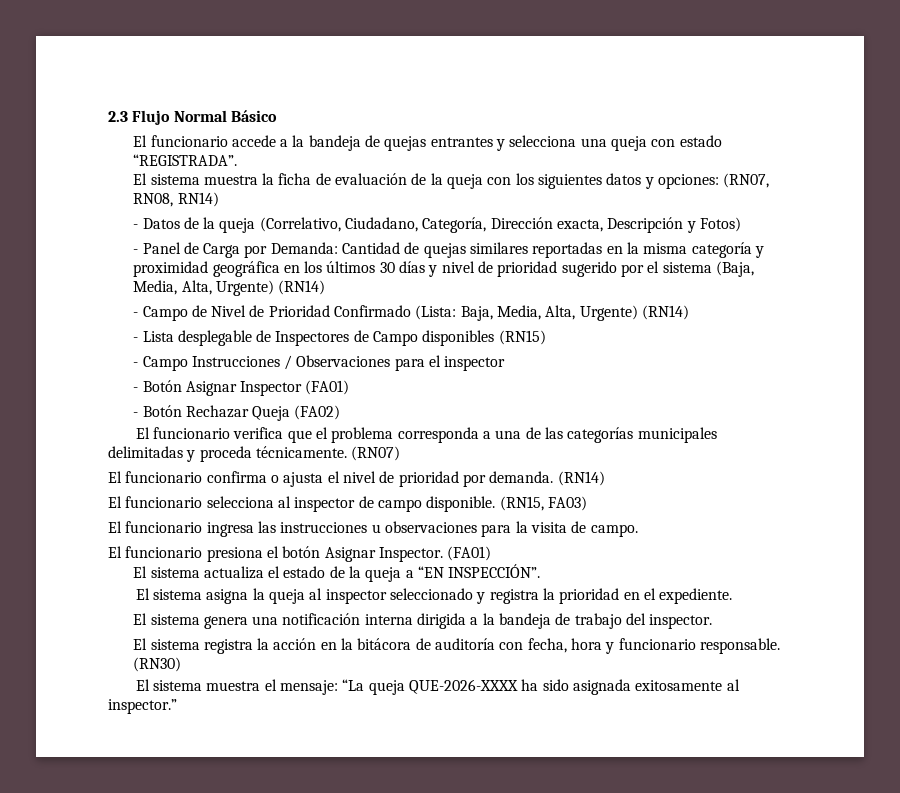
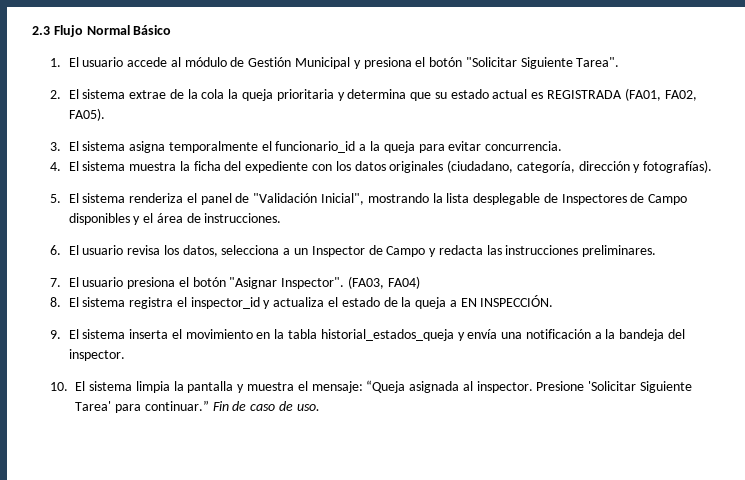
- El funcionario accede a la bandeja de quejas entrantes y selecciona una queja con estado “REGISTRADA”.
- El sistema muestra la ficha de evaluación de la queja con los siguientes datos y opciones: (RN07, RN08, RN14)
- - Datos de la queja (Correlativo, Ciudadano, Categoría, Dirección exacta, Descripción y Fotos)
- - Panel de Carga por Demanda: Cantidad de quejas similares reportadas en la misma categoría y proximidad geográfica en los últimos 30 días y nivel de prioridad sugerido por el sistema (Baja, Media, Alta, Urgente) (RN14)
- - Campo de Nivel de Prioridad Confirmado (Lista: Baja, Media, Alta, Urgente) (RN14)
- - Lista desplegable de Inspectores de Campo disponibles (RN15)
- - Campo Instrucciones / Observaciones para el inspector
- - Botón Asignar Inspector (FA01)
- - Botón Rechazar Queja (FA02)
- El funcionario verifica que el problema corresponda a una de las categorías municipales delimitadas y proceda técnicamente. (RN07)
- El funcionario confirma o ajusta el nivel de prioridad por demanda. (RN14)
- El funcionario selecciona al inspector de campo disponible. (RN15, FA03)
- El funcionario ingresa las instrucciones u observaciones para la visita de campo.
- El funcionario presiona el botón Asignar Inspector. (FA01)
- El sistema actualiza el estado de la queja a “EN INSPECCIÓN”.
- El sistema asigna la queja al inspector seleccionado y registra la prioridad en el expediente.
- El sistema genera una notificación interna dirigida a la bandeja de trabajo del inspector.
+ 1. El usuario accede al módulo de Gestión Municipal y presiona el botón "Solicitar Siguiente Tarea".
+ 2. El sistema extrae de la cola la queja prioritaria y determina que su estado actual es REGISTRADA (FA01, FA02, FA05).
+ 3. El sistema asigna temporalmente el funcionario_id a la queja para evitar concurrencia.
+ 4. El sistema muestra la ficha del expediente con los datos originales (ciudadano, categoría, dirección y fotografías).
+ 5. El sistema renderiza el panel de "Validación Inicial", mostrando la lista desplegable de Inspectores de Campo disponibles y el área de instrucciones.
+ 6. El usuario revisa los datos, selecciona a un Inspector de Campo y redacta las instrucciones preliminares.
+ 7. El usuario presiona el botón "Asignar Inspector". (FA03, FA04)
+ 8. El sistema registra el inspector_id y actualiza el estado de la queja a EN INSPECCIÓN.
+ 9. El sistema inserta el movimiento en la tabla historial_estados_queja y envía una notificación a la bandeja del inspector.
- El sistema registra la acción en la bitácora de auditoría con fecha, hora y funcionario responsable. (RN30)
- El sistema muestra el mensaje: “La queja QUE-2026-XXXX ha sido asignada exitosamente al inspector.”
+ 10. El sistema limpia la pantalla y muestra el mensaje: “Queja asignada al inspector. Presione 'Solicitar Siguiente Tarea' para continuar.” Fin de caso de uso.

